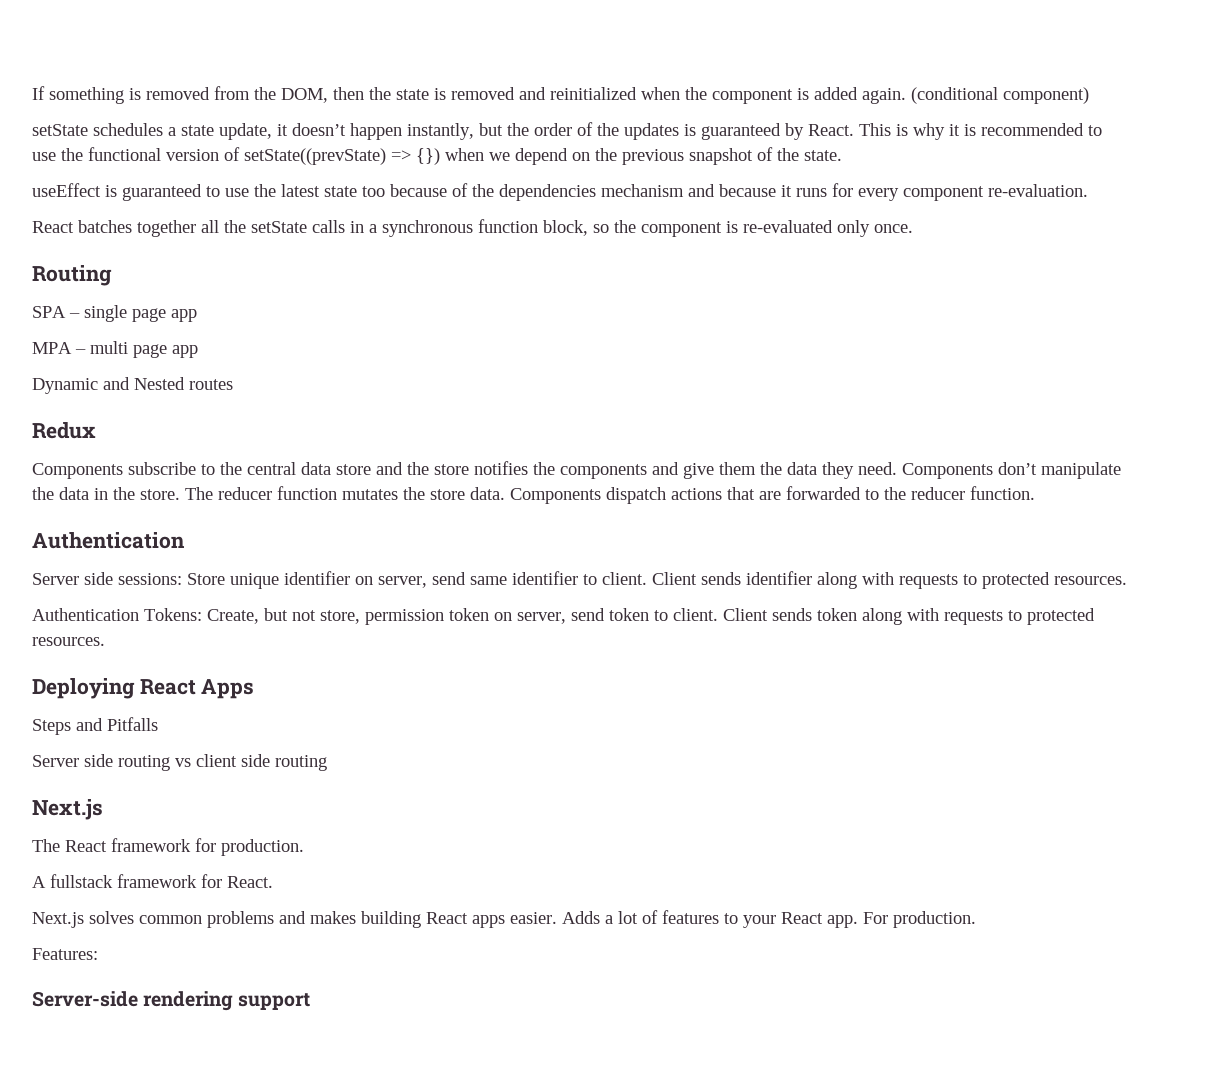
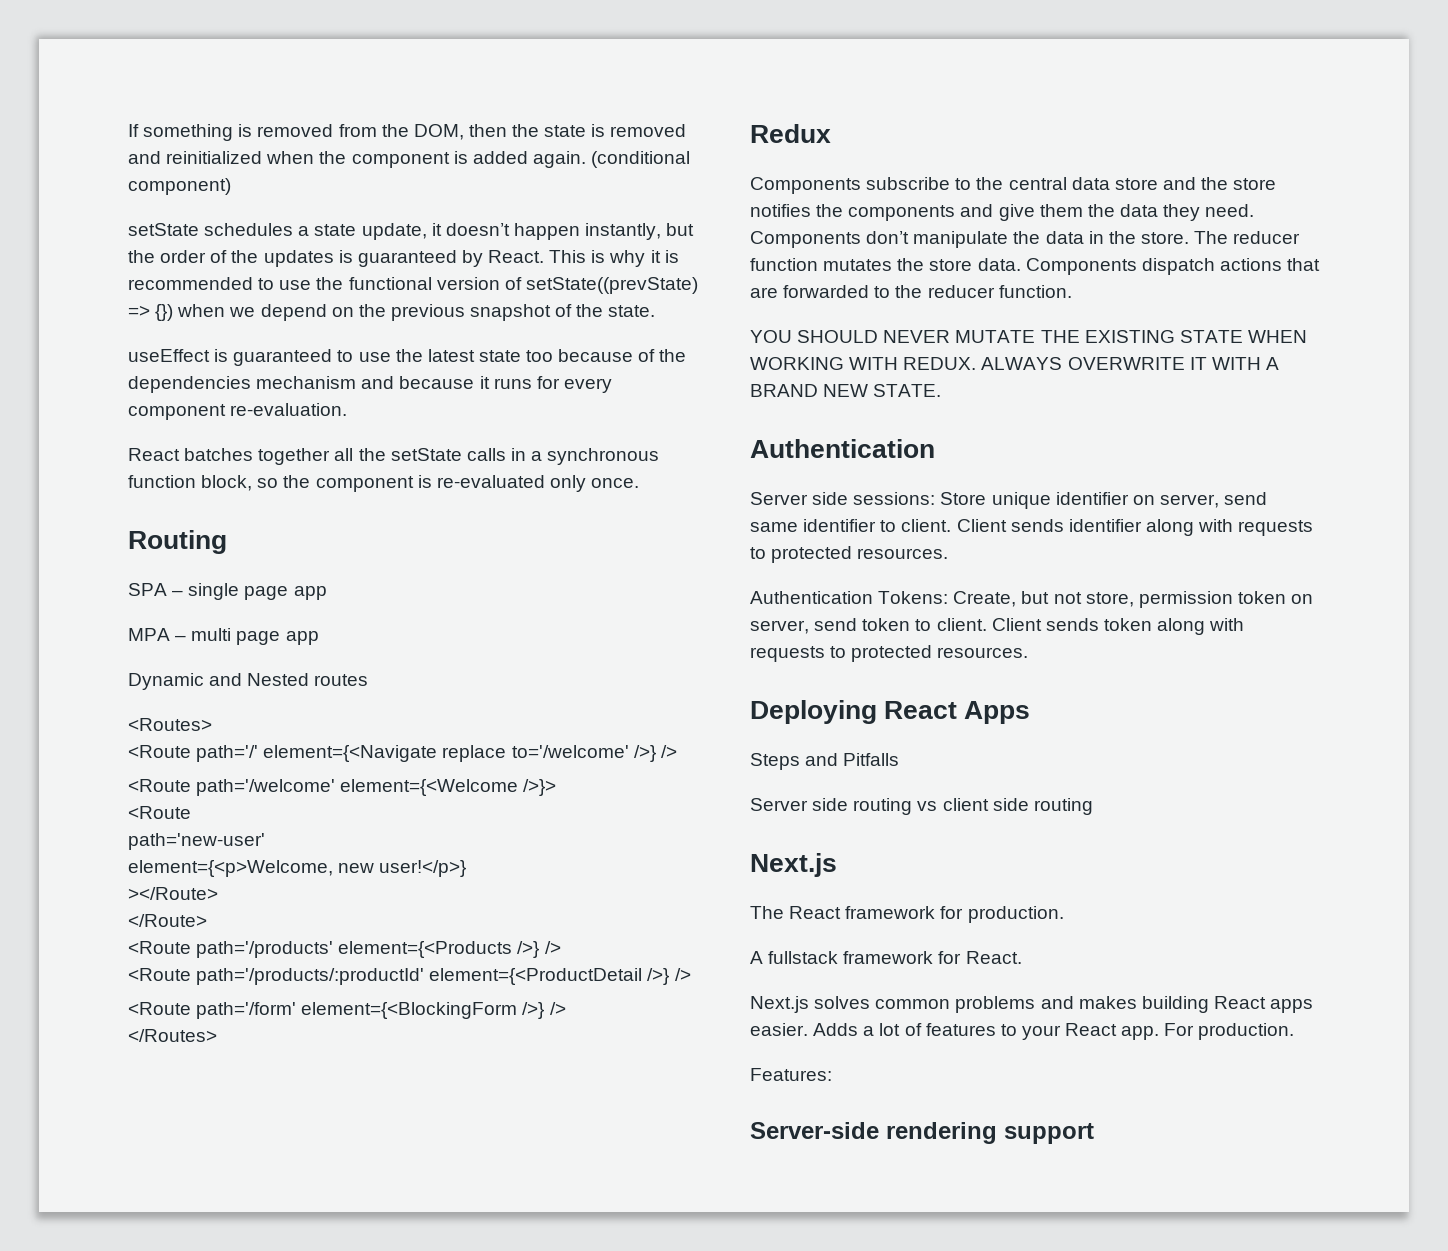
+ <Routes>
+ <Route path='/' element={<Navigate replace to='/welcome' />} />
+ <Route path='/welcome' element={<Welcome />}>
+ <Route
+ path='new-user'
+ element={<p>Welcome, new user!</p>}
+ ></Route>
+ </Route>
+ <Route path='/products' element={<Products />} />
+ <Route path='/products/:productId' element={<ProductDetail />} />
+ <Route path='/form' element={<BlockingForm />} />
+ </Routes>
+ YOU SHOULD NEVER MUTATE THE EXISTING STATE WHEN WORKING WITH REDUX. ALWAYS OVERWRITE IT WITH A BRAND NEW STATE.

